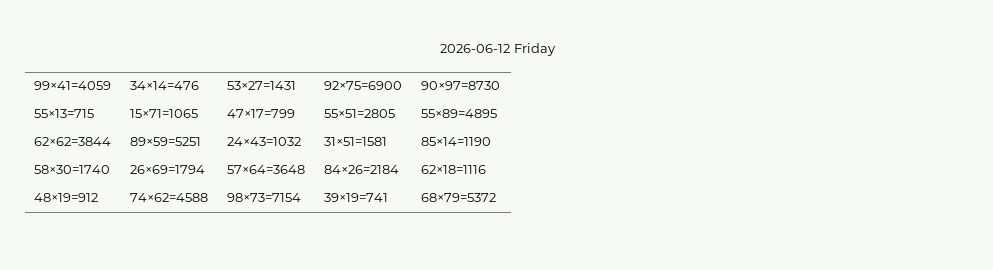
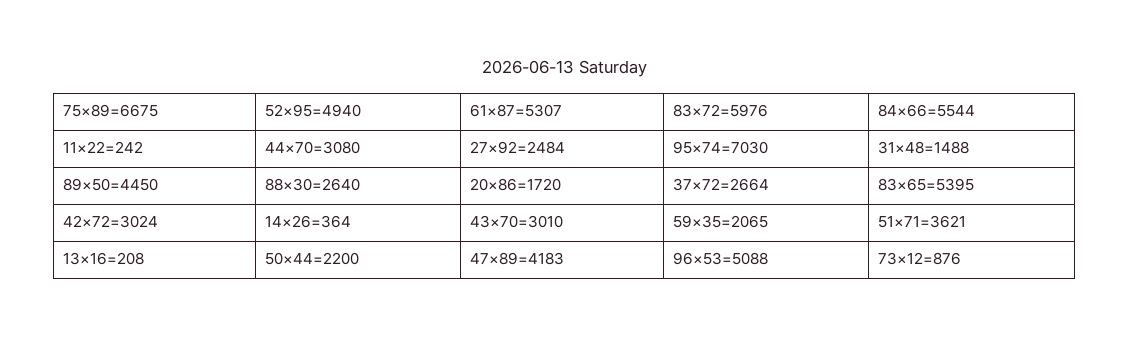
- 2026-06-12 Friday
- 99×41=4059 | 34×14=476 | 53×27=1431 | 92×75=6900 | 90×97=8730
- 55×13=715 | 15×71=1065 | 47×17=799 | 55×51=2805 | 55×89=4895
- 62×62=3844 | 89×59=5251 | 24×43=1032 | 31×51=1581 | 85×14=1190
- 58×30=1740 | 26×69=1794 | 57×64=3648 | 84×26=2184 | 62×18=1116
- 48×19=912 | 74×62=4588 | 98×73=7154 | 39×19=741 | 68×79=5372
+ 2026-06-13 Saturday
+ 75×89=6675 | 52×95=4940 | 61×87=5307 | 83×72=5976 | 84×66=5544
+ 11×22=242 | 44×70=3080 | 27×92=2484 | 95×74=7030 | 31×48=1488
+ 89×50=4450 | 88×30=2640 | 20×86=1720 | 37×72=2664 | 83×65=5395
+ 42×72=3024 | 14×26=364 | 43×70=3010 | 59×35=2065 | 51×71=3621
+ 13×16=208 | 50×44=2200 | 47×89=4183 | 96×53=5088 | 73×12=876

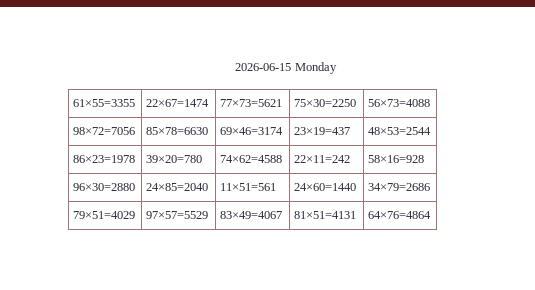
- 2026-06-13 Saturday
- 75×89=6675 | 52×95=4940 | 61×87=5307 | 83×72=5976 | 84×66=5544
- 11×22=242 | 44×70=3080 | 27×92=2484 | 95×74=7030 | 31×48=1488
- 89×50=4450 | 88×30=2640 | 20×86=1720 | 37×72=2664 | 83×65=5395
- 42×72=3024 | 14×26=364 | 43×70=3010 | 59×35=2065 | 51×71=3621
- 13×16=208 | 50×44=2200 | 47×89=4183 | 96×53=5088 | 73×12=876
+ 2026-06-15 Monday
+ 61×55=3355 | 22×67=1474 | 77×73=5621 | 75×30=2250 | 56×73=4088
+ 98×72=7056 | 85×78=6630 | 69×46=3174 | 23×19=437 | 48×53=2544
+ 86×23=1978 | 39×20=780 | 74×62=4588 | 22×11=242 | 58×16=928
+ 96×30=2880 | 24×85=2040 | 11×51=561 | 24×60=1440 | 34×79=2686
+ 79×51=4029 | 97×57=5529 | 83×49=4067 | 81×51=4131 | 64×76=4864

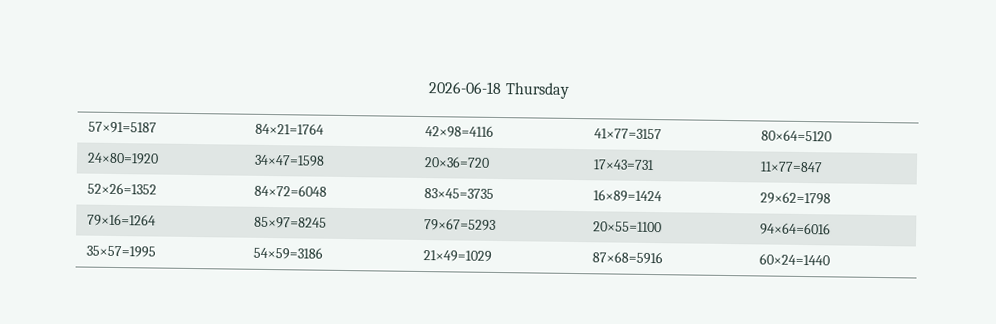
- 2026-06-15 Monday
- 61×55=3355 | 22×67=1474 | 77×73=5621 | 75×30=2250 | 56×73=4088
- 98×72=7056 | 85×78=6630 | 69×46=3174 | 23×19=437 | 48×53=2544
- 86×23=1978 | 39×20=780 | 74×62=4588 | 22×11=242 | 58×16=928
- 96×30=2880 | 24×85=2040 | 11×51=561 | 24×60=1440 | 34×79=2686
- 79×51=4029 | 97×57=5529 | 83×49=4067 | 81×51=4131 | 64×76=4864
+ 2026-06-18 Thursday
+ 57×91=5187 | 84×21=1764 | 42×98=4116 | 41×77=3157 | 80×64=5120
+ 24×80=1920 | 34×47=1598 | 20×36=720 | 17×43=731 | 11×77=847
+ 52×26=1352 | 84×72=6048 | 83×45=3735 | 16×89=1424 | 29×62=1798
+ 79×16=1264 | 85×97=8245 | 79×67=5293 | 20×55=1100 | 94×64=6016
+ 35×57=1995 | 54×59=3186 | 21×49=1029 | 87×68=5916 | 60×24=1440

